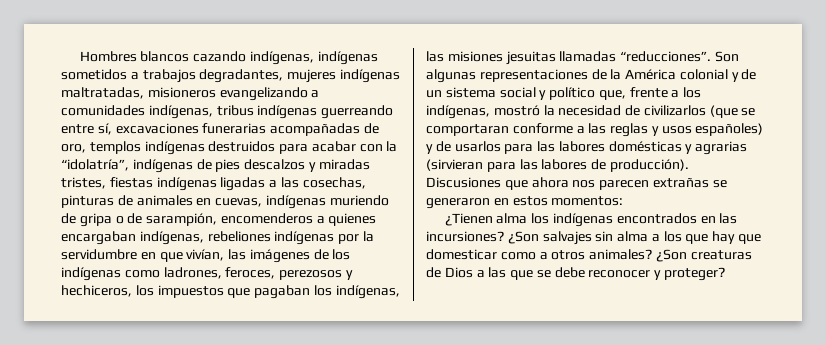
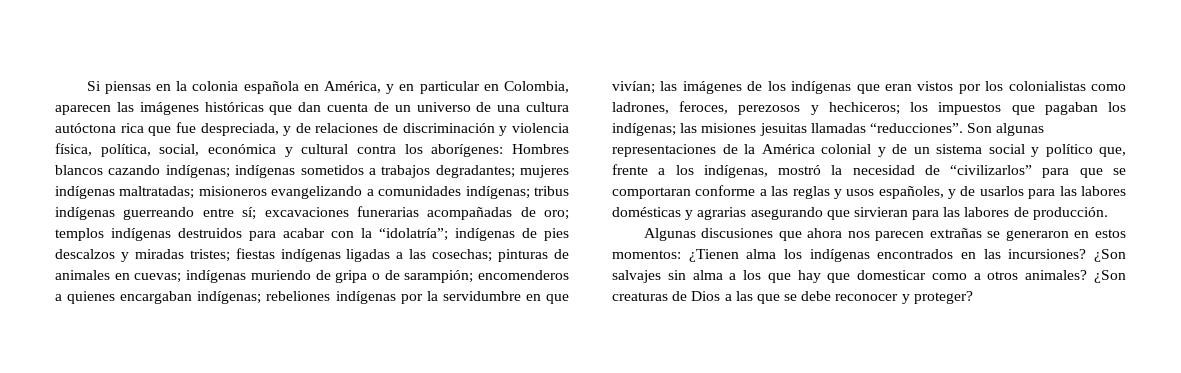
+ Si piensas en la colonia española en América, y en particular en Colombia, aparecen las imágenes históricas que dan cuenta de un universo de una cultura autóctona rica que fue despreciada, y de relaciones de discriminación y violencia física, política, social, económica y cultural contra los aborígenes:
- Hombres blancos cazando indígenas, indígenas sometidos a trabajos degradantes, mujeres indígenas maltratadas, misioneros evangelizando a comunidades indígenas, tribus indígenas guerreando entre sí, excavaciones funerarias acompañadas de oro, templos indígenas destruidos para acabar con la “idolatría”, indígenas de pies descalzos y miradas tristes, fiestas indígenas ligadas a las cosechas, pinturas de animales en cuevas, indígenas muriendo de gripa o de sarampión, encomenderos a quienes encargaban indígenas, rebeliones indígenas por la servidumbre en que vivían, las imágenes de los indígenas como ladrones, feroces, perezosos y hechiceros, los impuestos que pagaban los indígenas, las misiones jesuitas llamadas “reducciones”.
+ Hombres blancos cazando indígenas; indígenas sometidos a trabajos degradantes; mujeres indígenas maltratadas; misioneros evangelizando a comunidades indígenas; tribus indígenas guerreando entre sí; excavaciones funerarias acompañadas de oro; templos indígenas destruidos para acabar con la “idolatría”; indígenas de pies descalzos y miradas tristes; fiestas indígenas ligadas a las cosechas; pinturas de animales en cuevas; indígenas muriendo de gripa o de sarampión; encomenderos a quienes encargaban indígenas; rebeliones indígenas por la servidumbre en que vivían; las imágenes de los indígenas que eran vistos por los colonialistas como ladrones, feroces, perezosos y hechiceros; los impuestos que pagaban los indígenas; las misiones jesuitas llamadas “reducciones”.
- Son algunas representaciones de la América colonial y de un sistema social y político que, frente a los indígenas, mostró la necesidad de civilizarlos (que se comportaran conforme a las reglas y usos españoles) y de usarlos para las labores domésticas y agrarias (sirvieran para las labores de producción). Discusiones que ahora nos parecen extrañas se generaron en estos momentos:
- ¿Tienen alma los indígenas encontrados en las incursiones?
+ Son algunas representaciones de la América colonial y de un sistema social y político que, frente a los indígenas, mostró la necesidad de “civilizarlos” para que se comportaran conforme a las reglas y usos españoles, y de usarlos para las labores domésticas y agrarias asegurando que sirvieran para las labores de producción.
+ Algunas discusiones que ahora nos parecen extrañas se generaron en estos momentos: ¿Tienen alma los indígenas encontrados en las incursiones?

